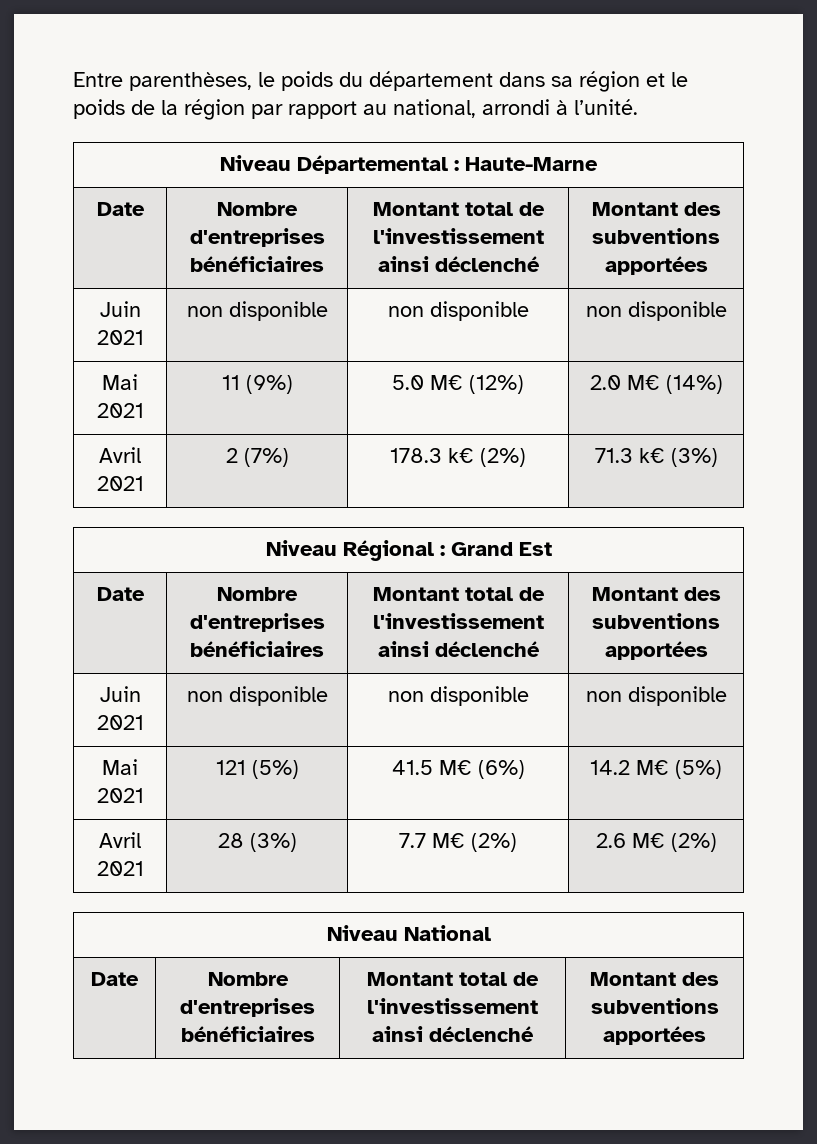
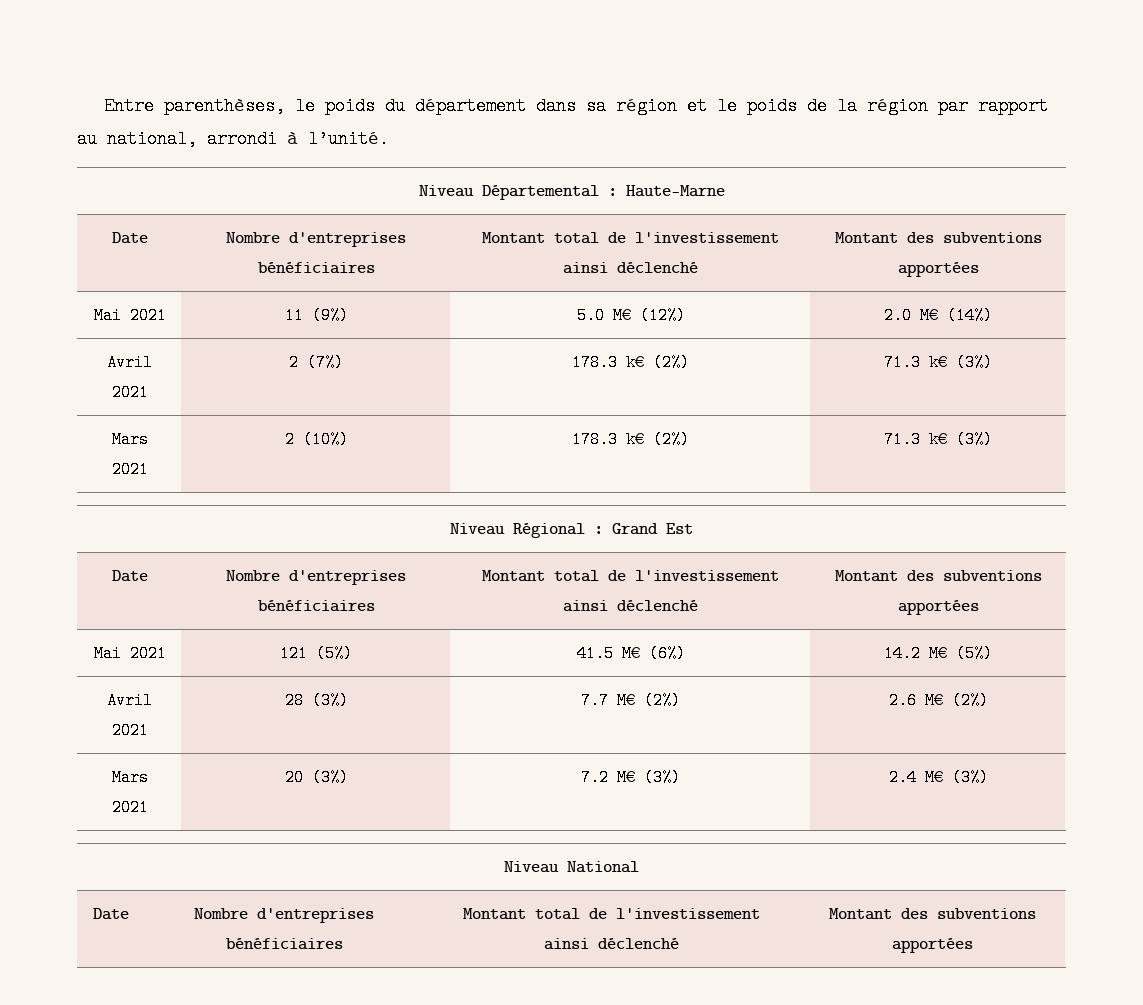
  Niveau Départemental : Haute-Marne
  Date | Nombre d'entreprises bénéficiaires | Montant total de l'investissement ainsi déclenché | Montant des subventions apportées
- Juin 2021 | non disponible | non disponible | non disponible
+ Mars 2021 | 2 (10%) | 178.3 k€ (2%) | 71.3 k€ (3%)
  Niveau Régional : Grand Est
  Date | Nombre d'entreprises bénéficiaires | Montant total de l'investissement ainsi déclenché | Montant des subventions apportées
- Juin 2021 | non disponible | non disponible | non disponible
+ Mars 2021 | 20 (3%) | 7.2 M€ (3%) | 2.4 M€ (3%)

